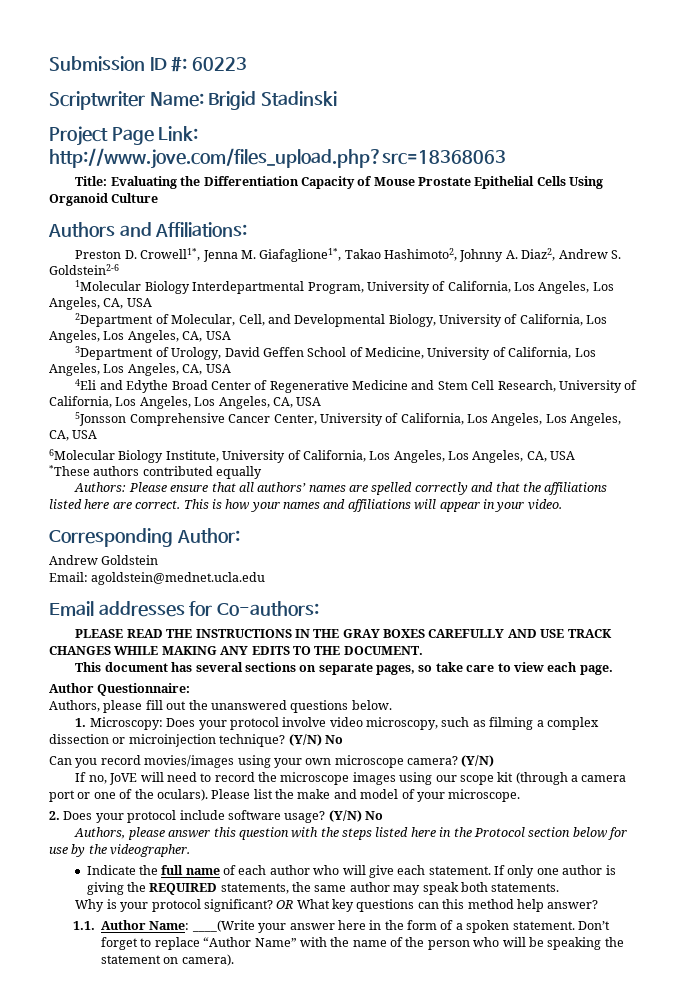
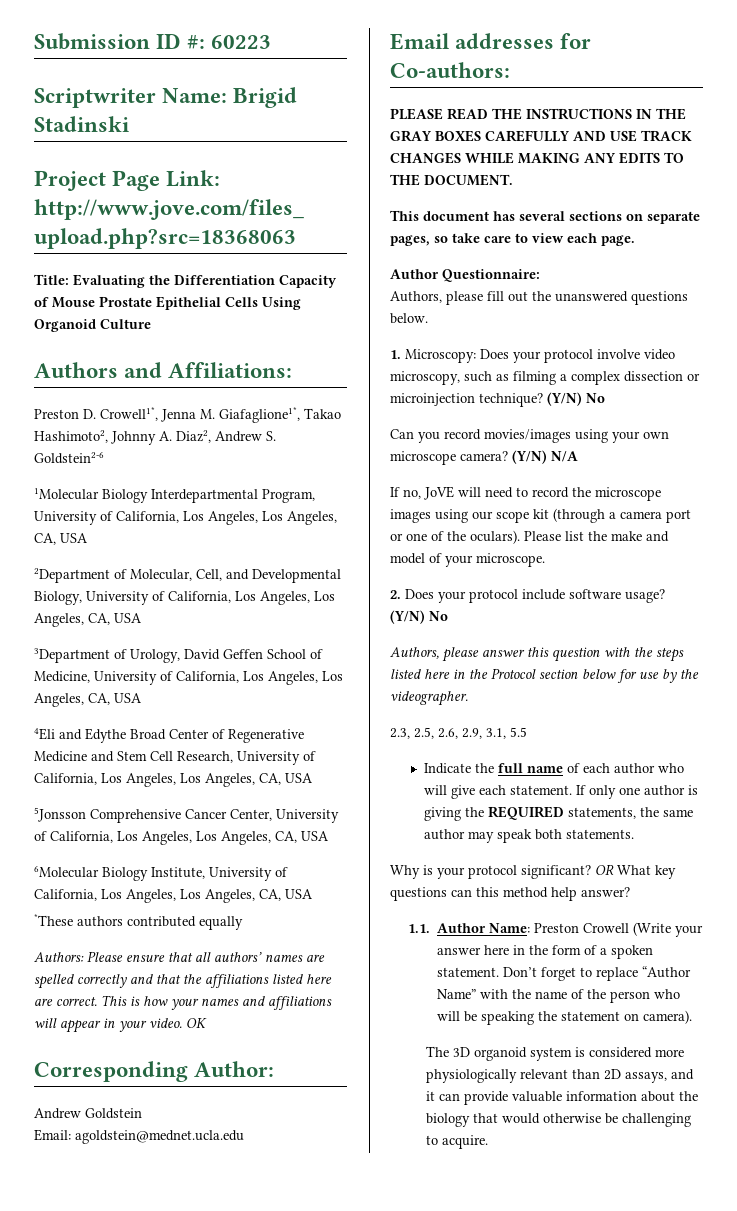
+ OK
- Can you record movies/images using your own microscope camera? (Y/N)
+ Can you record movies/images using your own microscope camera? (Y/N) N/A
+ 2.3, 2.5, 2.6, 2.9, 3.1, 5.5
- 1.1. Author Name: ____(Write your answer here in the form of a spoken statement.
+ 1.1. Author Name: Preston Crowell (Write your answer here in the form of a spoken statement.
+ The 3D organoid system is considered more physiologically relevant than 2D assays, and it can provide valuable information about the biology that would otherwise be challenging to acquire.

